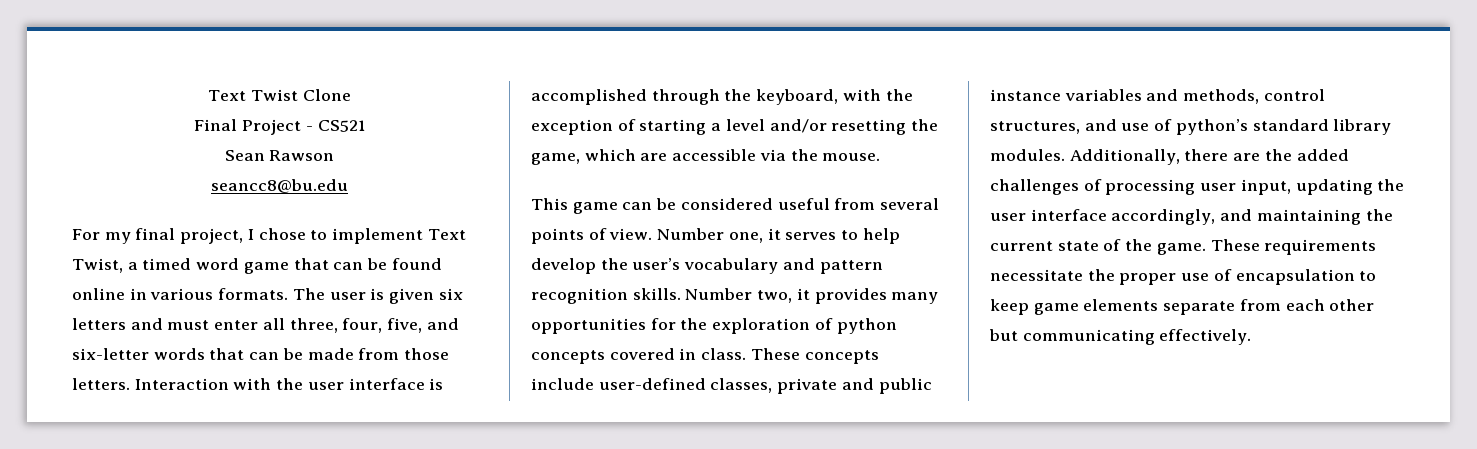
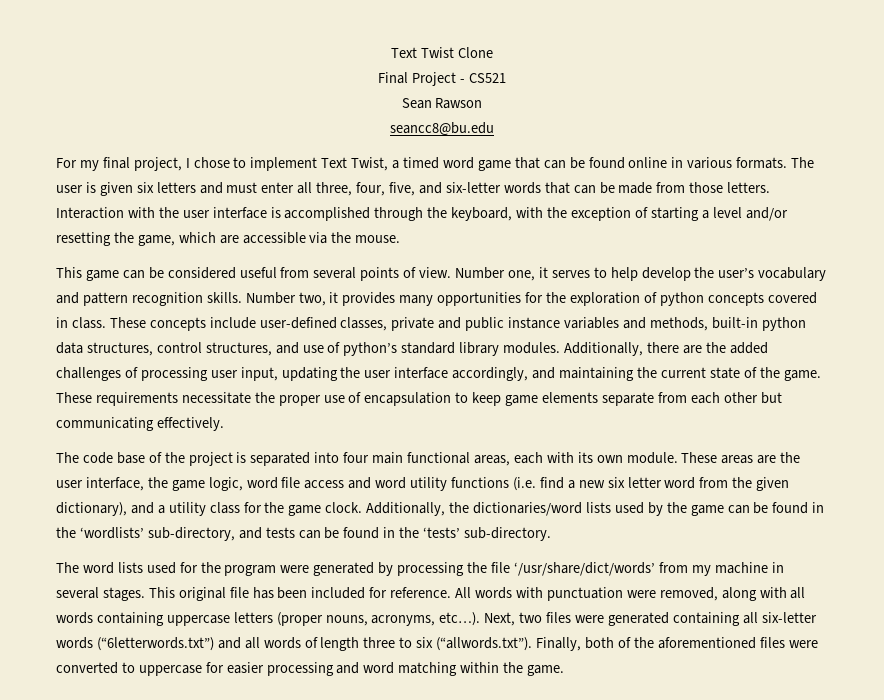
- These concepts include user-defined classes, private and public instance variables and methods, control structures, and use of python’s standard library modules.
+ These concepts include user-defined classes, private and public instance variables and methods, built-in python data structures, control structures, and use of python’s standard library modules.
+ The code base of the project is separated into four main functional areas, each with its own module. These areas are the user interface, the game logic, word file access and word utility functions (i.e. find a new six letter word from the given dictionary), and a utility class for the game clock. Additionally, the dictionaries/word lists used by the game can be found in the ‘wordlists’ sub-directory, and tests can be found in the ‘tests’ sub-directory.
+ The word lists used for the program were generated by processing the file ‘/usr/share/dict/words’ from my machine in several stages. This original file has been included for reference. All words with punctuation were removed, along with all words containing uppercase letters (proper nouns, acronyms, etc…). Next, two files were generated containing all six-letter words (“6letterwords.txt”) and all words of length three to six (“allwords.txt”). Finally, both of the aforementioned files were converted to uppercase for easier processing and word matching within the game.

